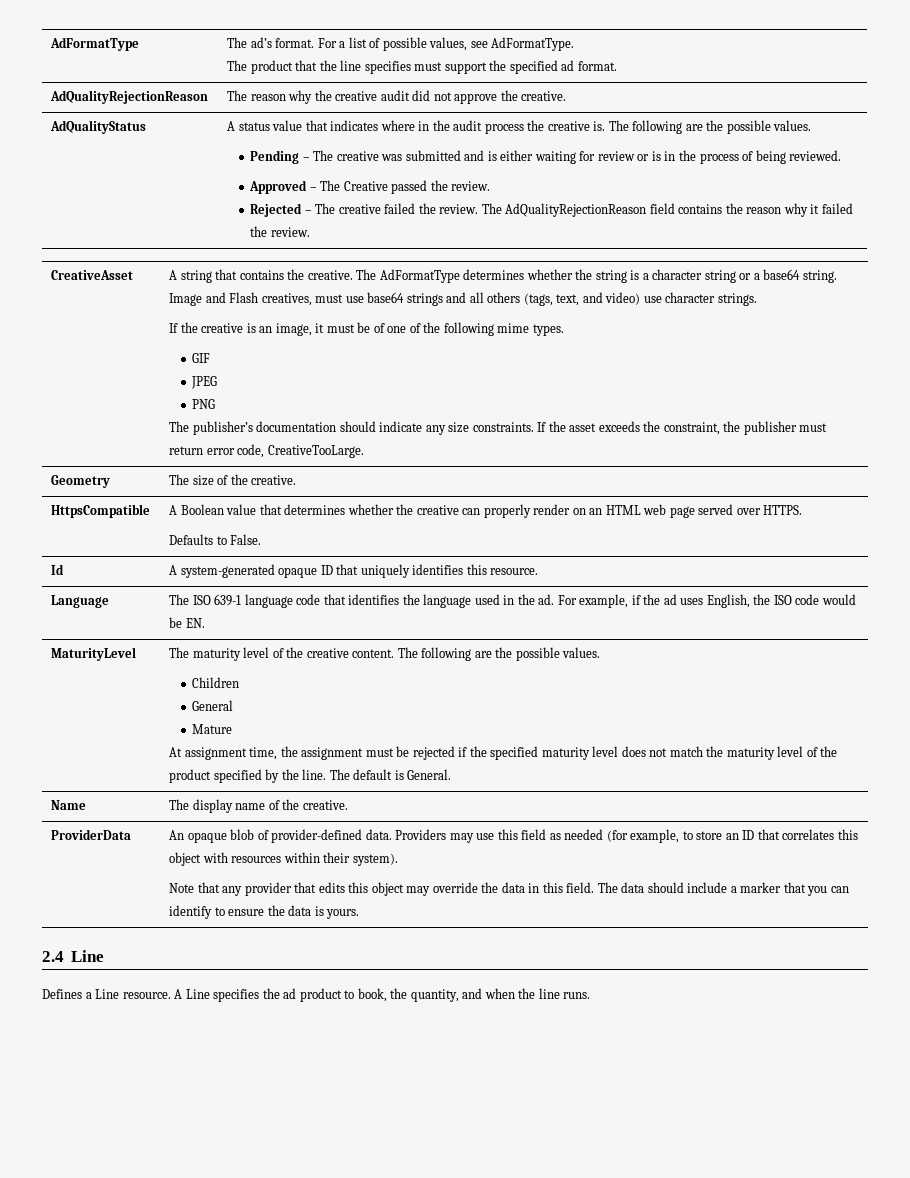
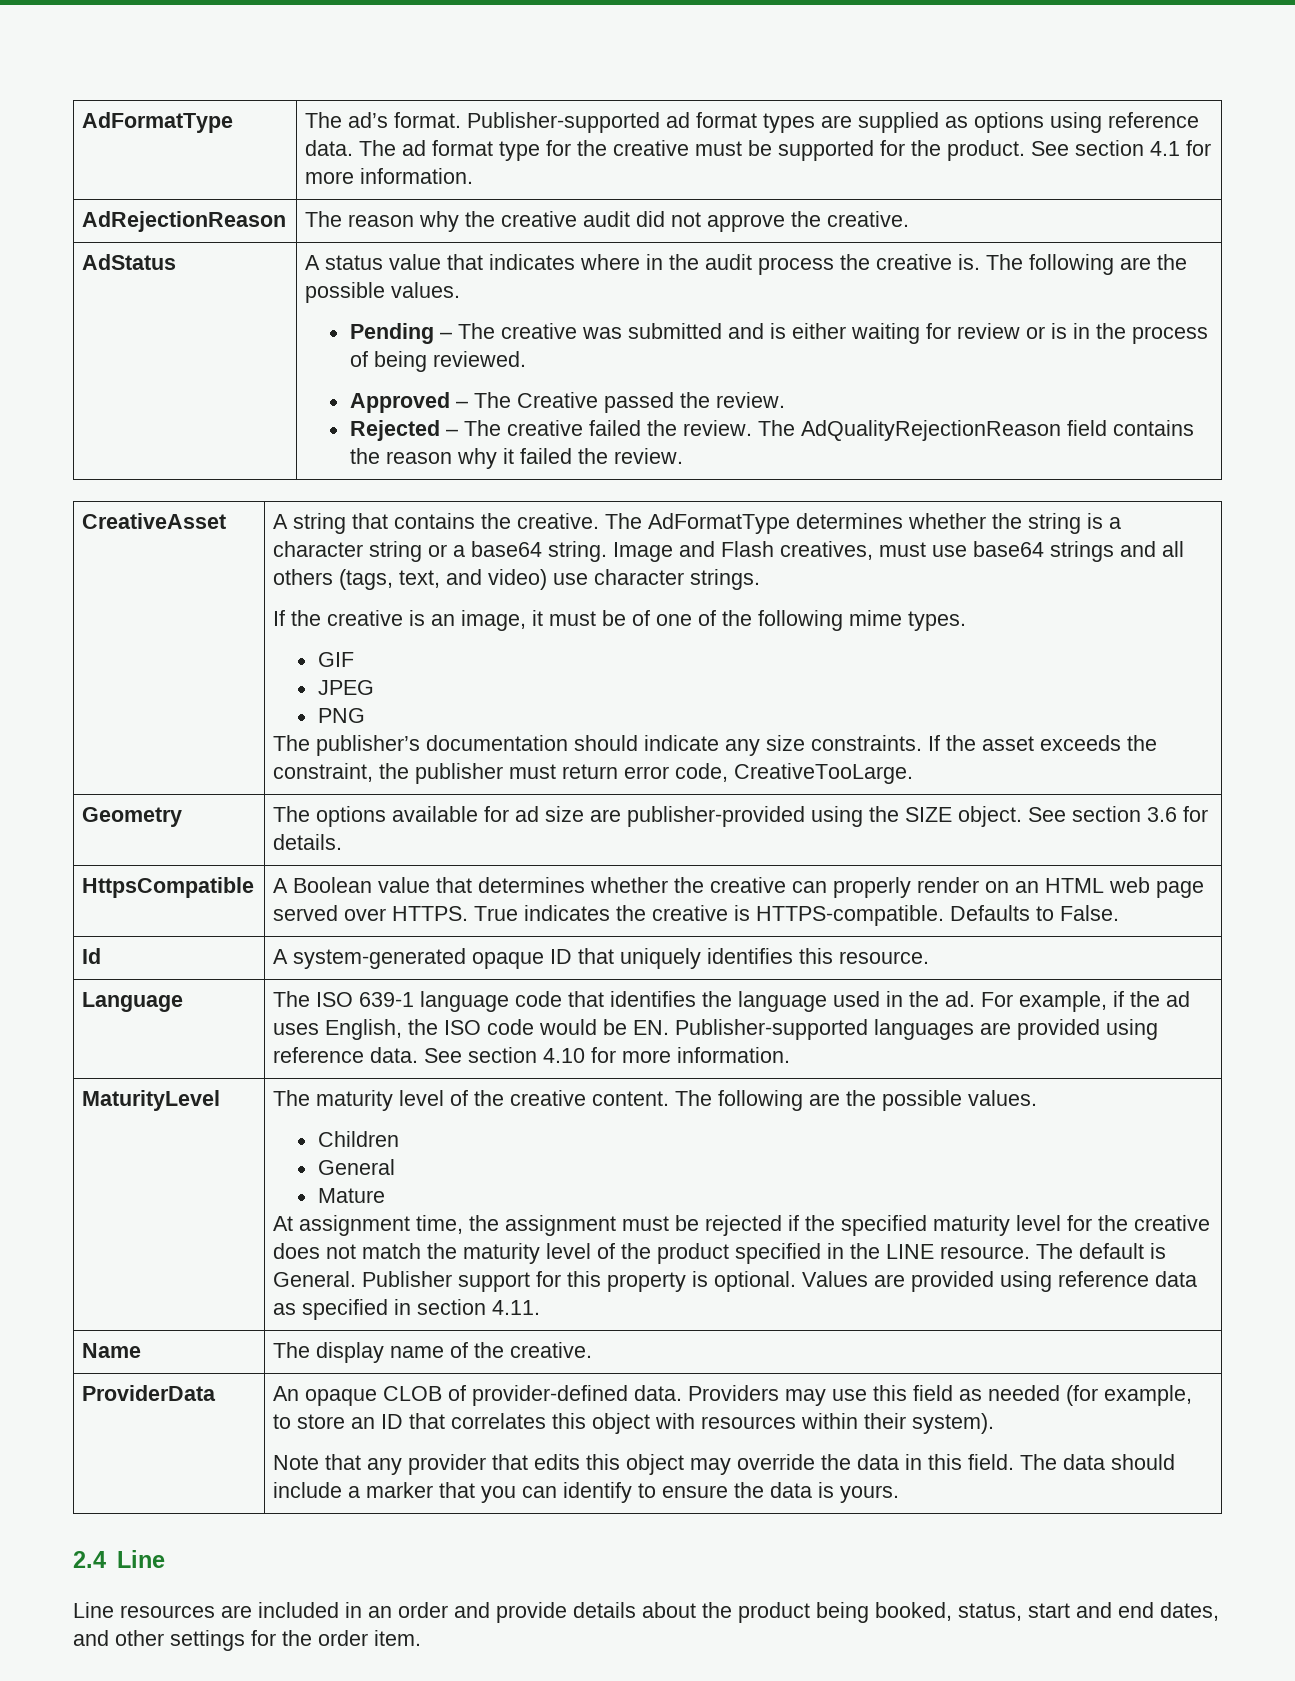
- AdFormatType | The ad’s format. For a list of possible values, see AdFormatType.
- The product that the line specifies must support the specified ad format.
- AdQualityRejectionReason | The reason why the creative audit did not approve the creative.
+ AdFormatType | The ad’s format. Publisher-supported ad format types are supplied as options using reference data. The ad format type for the creative must be supported for the product. See section 4.1 for more information.
+ AdRejectionReason | The reason why the creative audit did not approve the creative.
- AdQualityStatus
+ AdStatus
- Geometry | The size of the creative.
+ Geometry | The options available for ad size are publisher-provided using the SIZE object. See section 3.6 for details.
- HttpsCompatible | A Boolean value that determines whether the creative can properly render on an HTML web page served over HTTPS.
- Defaults to False.
+ HttpsCompatible | A Boolean value that determines whether the creative can properly render on an HTML web page served over HTTPS. True indicates the creative is HTTPS-compatible. Defaults to False.
- Language | The ISO 639-1 language code that identifies the language used in the ad. For example, if the ad uses English, the ISO code would be EN.
+ Language | The ISO 639-1 language code that identifies the language used in the ad. For example, if the ad uses English, the ISO code would be EN. Publisher-supported languages are provided using reference data. See section 4.10 for more information.
- At assignment time, the assignment must be rejected if the specified maturity level does not match the maturity level of the product specified by the line.
+ At assignment time, the assignment must be rejected if the specified maturity level for the creative does not match the maturity level of the product specified in the LINE resource.
+ Publisher support for this property is optional. Values are provided using reference data as specified in section 4.11.
- An opaque blob of provider-defined data.
+ An opaque CLOB of provider-defined data.
- Defines a Line resource. A Line specifies the ad product to book, the quantity, and when the line runs.
+ Line resources are included in an order and provide details about the product being booked, status, start and end dates, and other settings for the order item.

